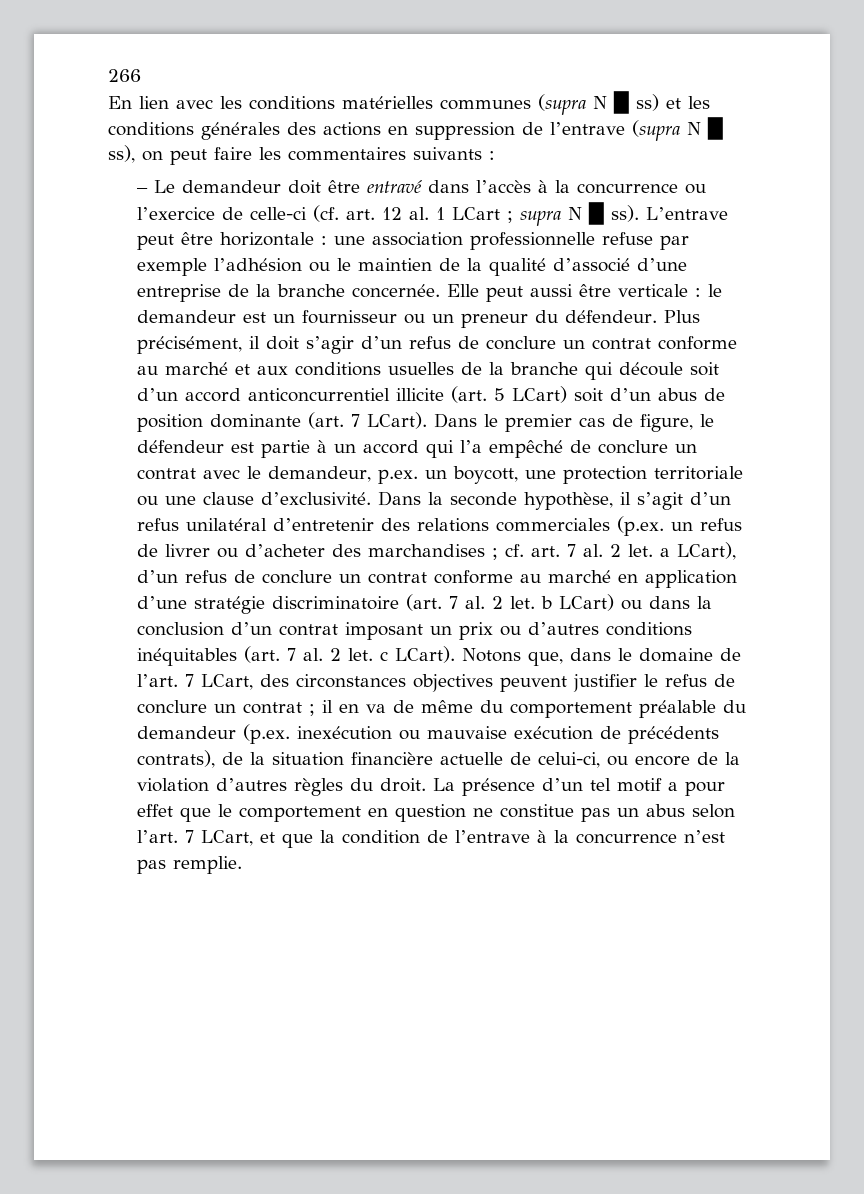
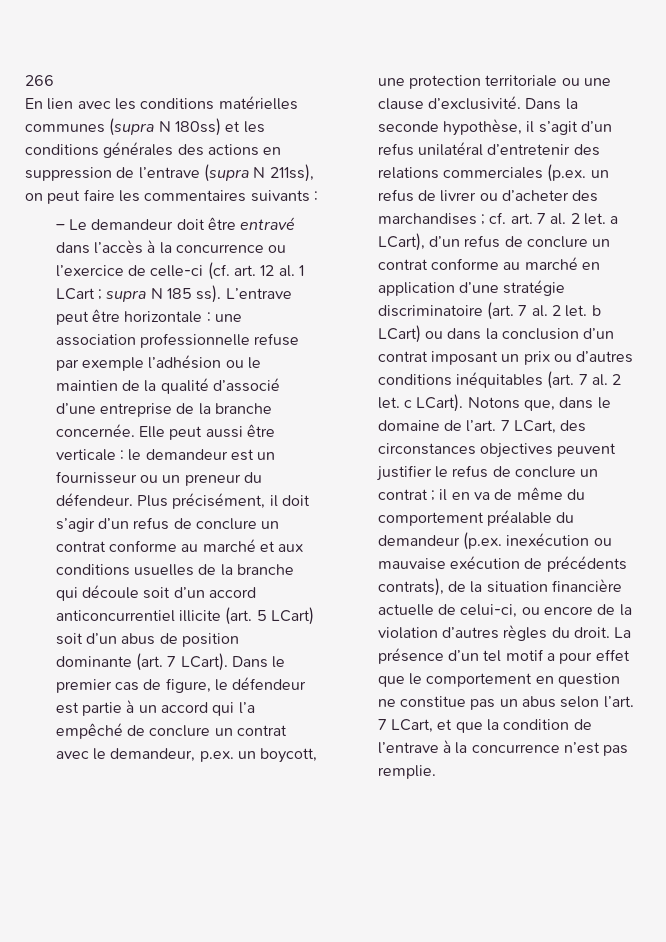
- En lien avec les conditions matérielles communes (supra N █ ss) et les conditions générales des actions en suppression de l’entrave (supra N █ ss), on peut faire les commentaires suivants :
+ En lien avec les conditions matérielles communes (supra N 180ss) et les conditions générales des actions en suppression de l’entrave (supra N 211ss), on peut faire les commentaires suivants :
- – Le demandeur doit être entravé dans l’accès à la concurrence ou l’exercice de celle-ci (cf. art. 12 al. 1 LCart ; supra N █ ss).
+ – Le demandeur doit être entravé dans l’accès à la concurrence ou l’exercice de celle-ci (cf. art. 12 al. 1 LCart ; supra N 185 ss).

